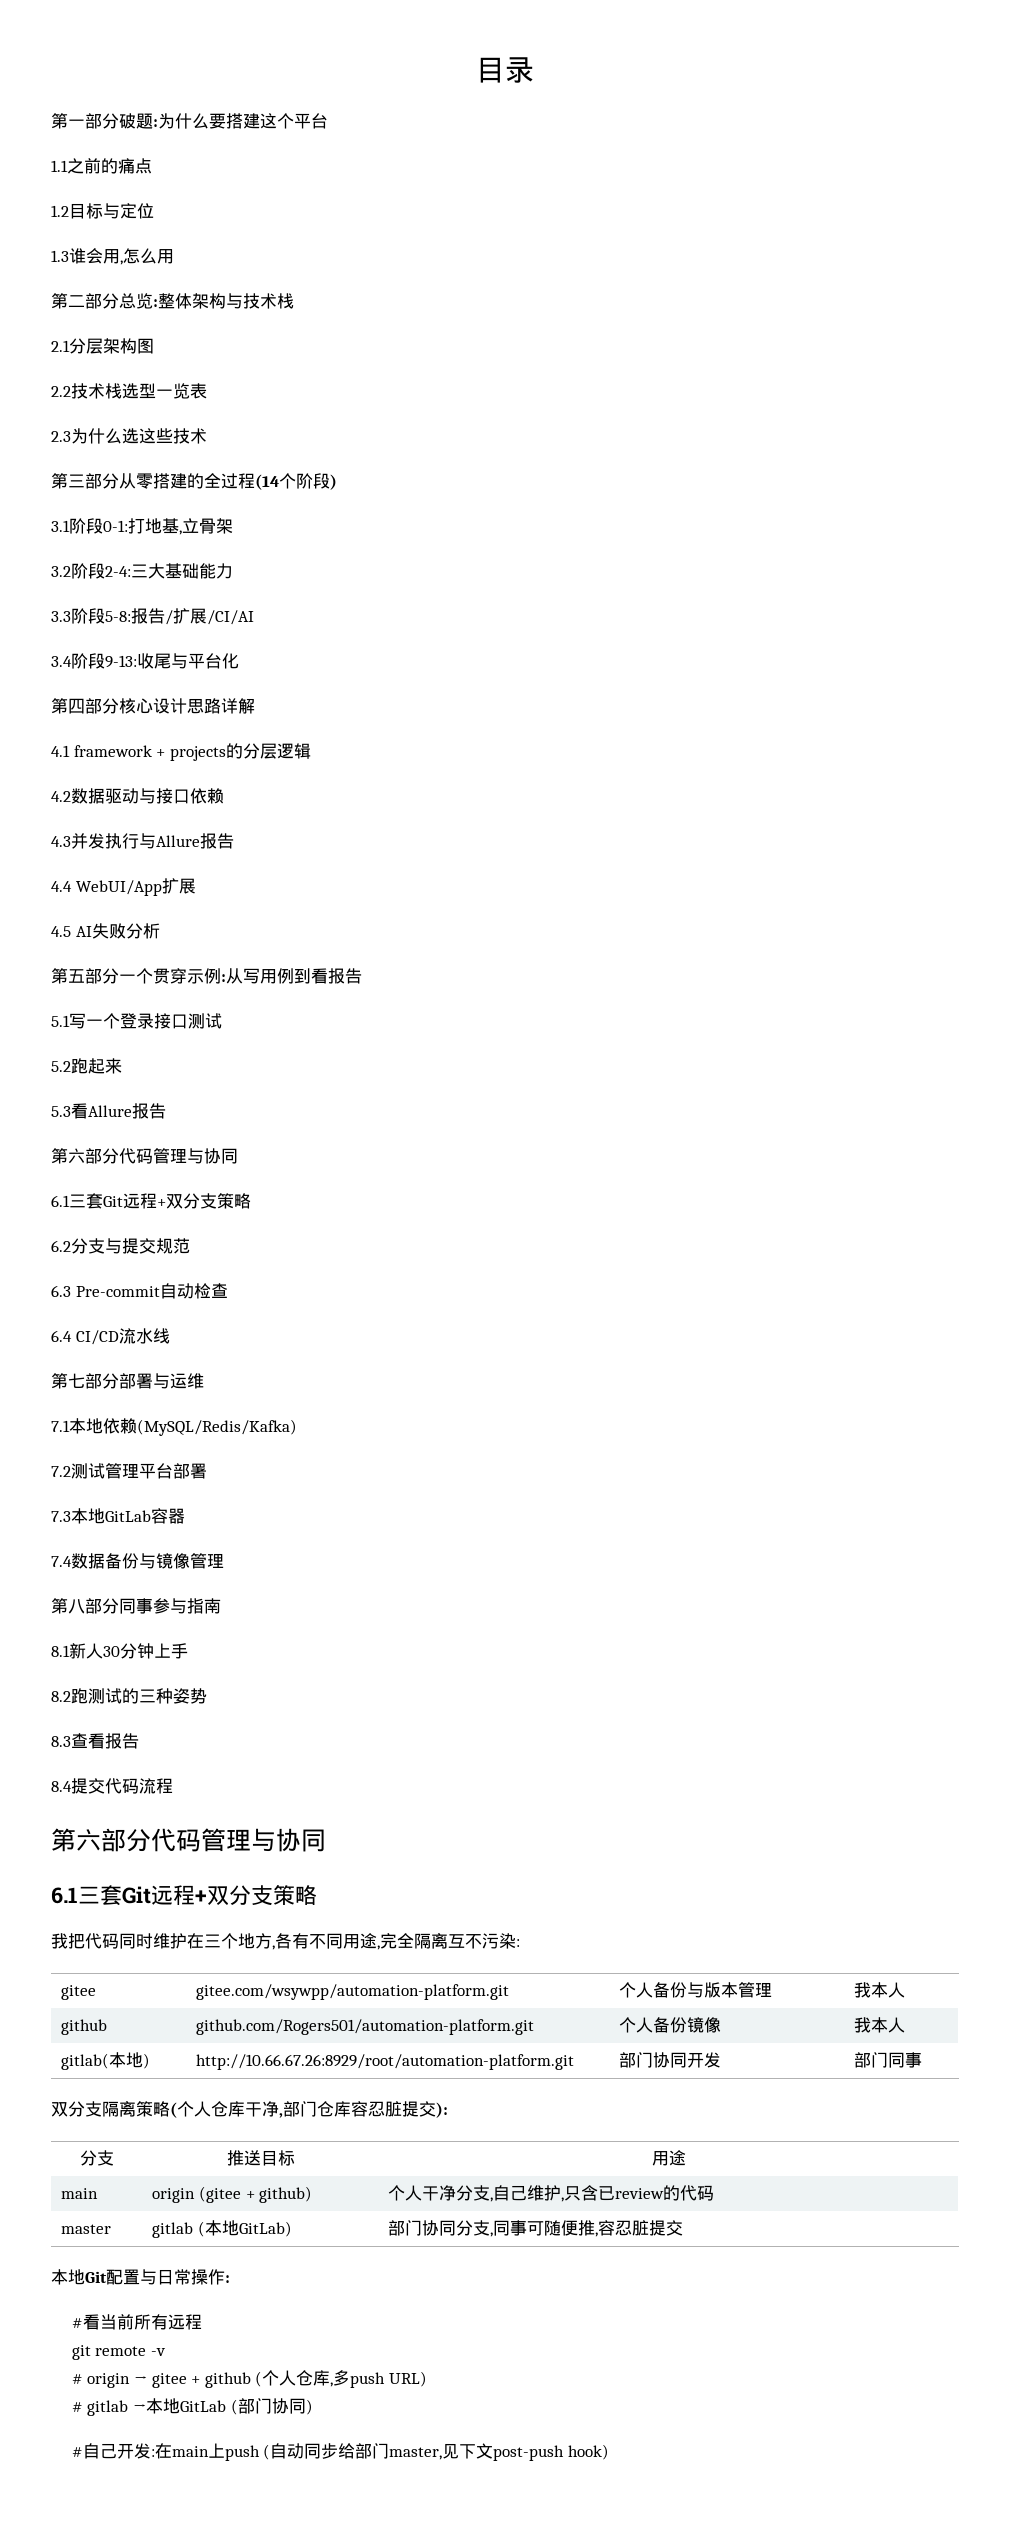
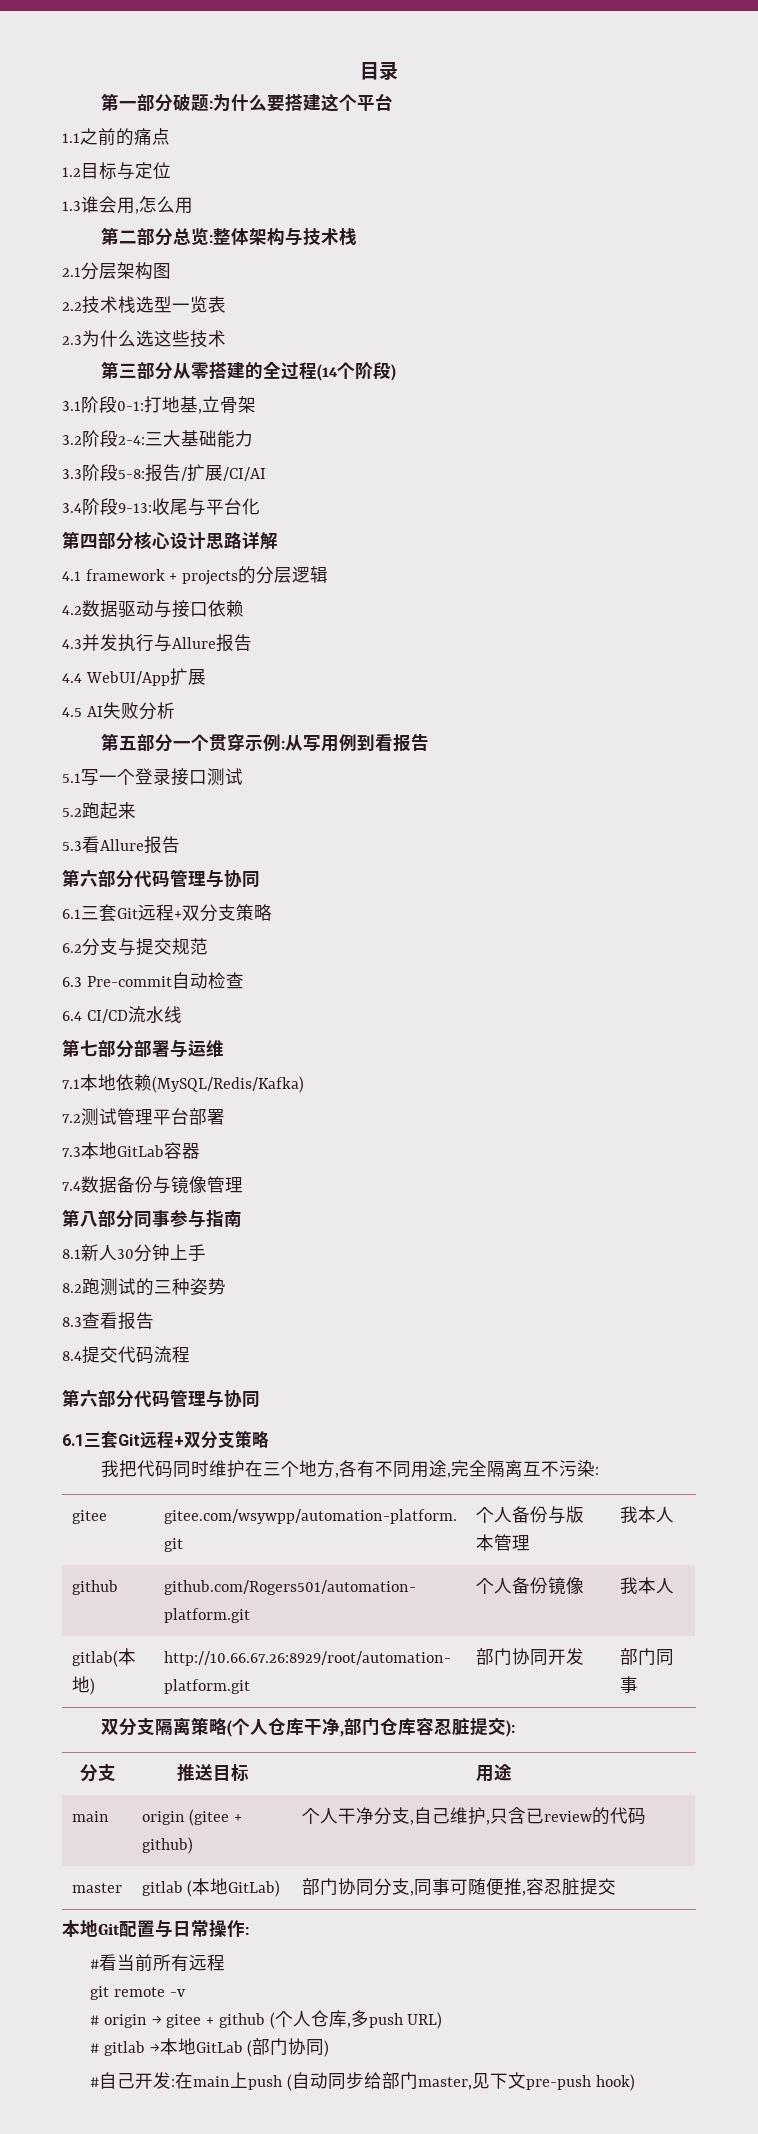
- #自己开发:在main上push (自动同步给部门master,见下文post-push hook)
+ #自己开发:在main上push (自动同步给部门master,见下文pre-push hook)

